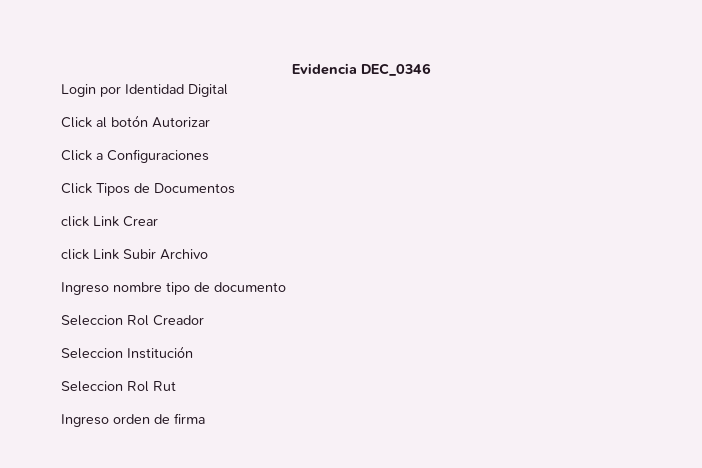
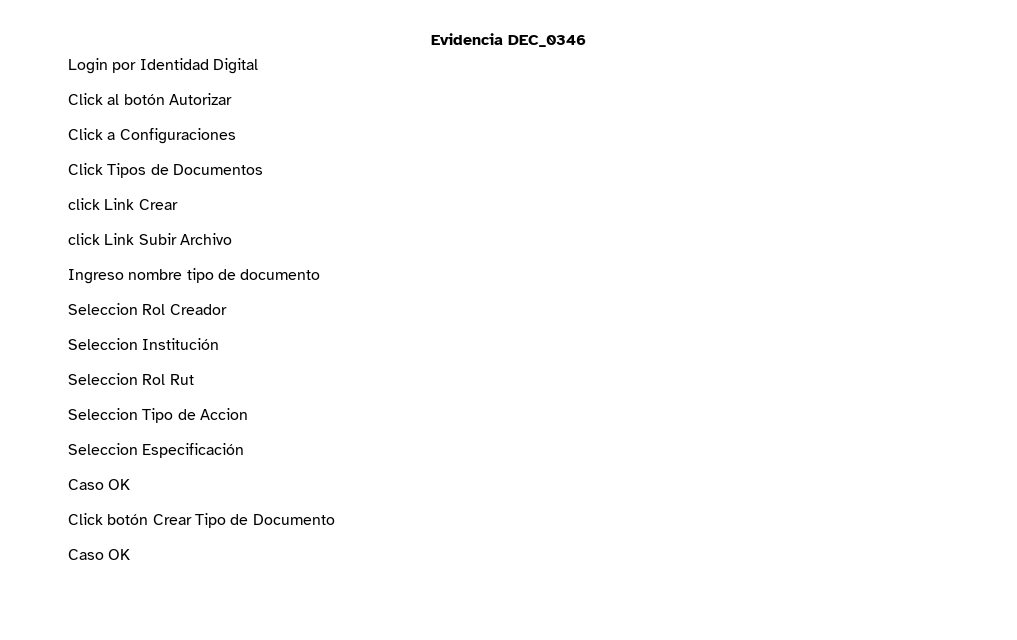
- Ingreso orden de firma
+ Seleccion Tipo de Accion
+ Seleccion Especificación
+ Caso OK
+ Click botón Crear Tipo de Documento
+ Caso OK

